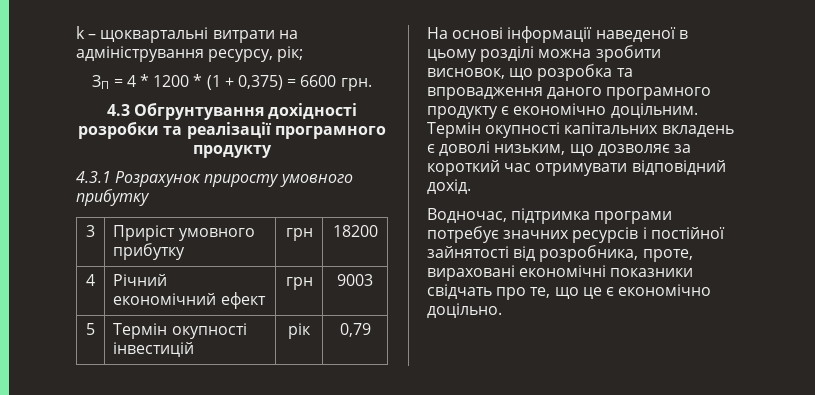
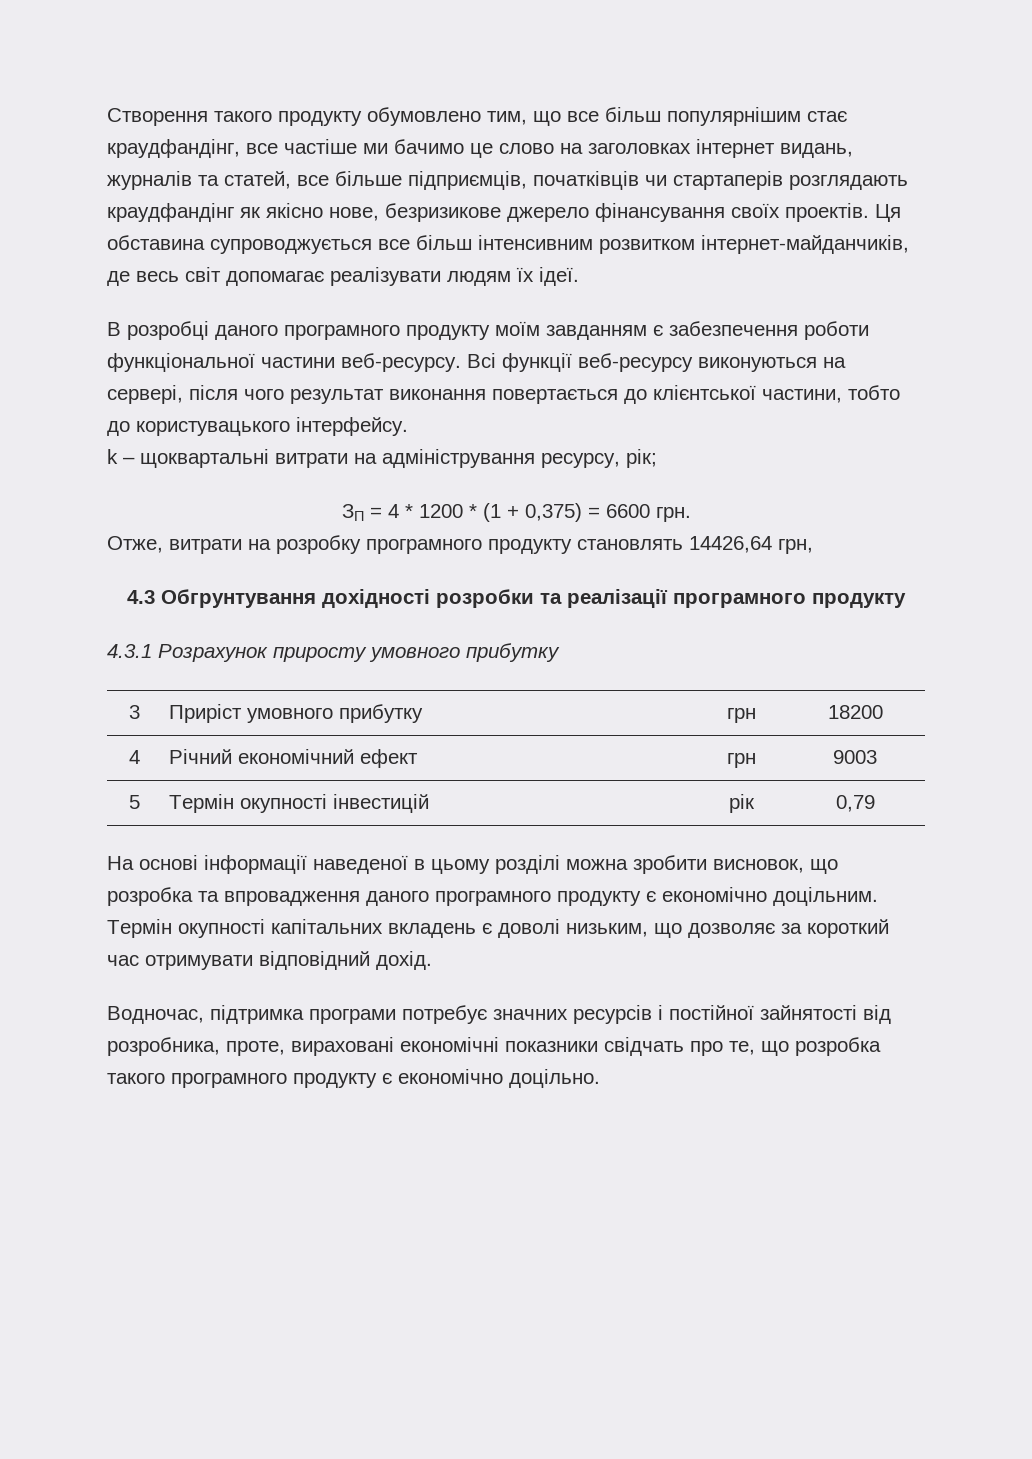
+ Створення такого продукту обумовлено тим, що все більш популярнішим стає краудфандінг, все частіше ми бачимо це слово на заголовках інтернет видань, журналів та статей, все більше підприємців, початківців чи стартаперів розглядають краудфандінг як якісно нове, безризикове джерело фінансування своїх проектів. Ця обставина супроводжується все більш інтенсивним розвитком інтернет-майданчиків, де весь світ допомагає реалізувати людям їх ідеї.
+ В розробці даного програмного продукту моїм завданням є забезпечення роботи функціональної частини веб-ресурсу. Всі функції веб-ресурсу виконуються на сервері, після чого результат виконання повертається до клієнтської частини, тобто до користувацького інтерфейсу.
+ Отже, витрати на розробку програмного продукту становлять 14426,64 грн,
- Водночас, підтримка програми потребує значних ресурсів і постійної зайнятості від розробника, проте, вираховані економічні показники свідчать про те, що це є економічно доцільно.
+ Водночас, підтримка програми потребує значних ресурсів і постійної зайнятості від розробника, проте, вираховані економічні показники свідчать про те, що розробка такого програмного продукту є економічно доцільно.

